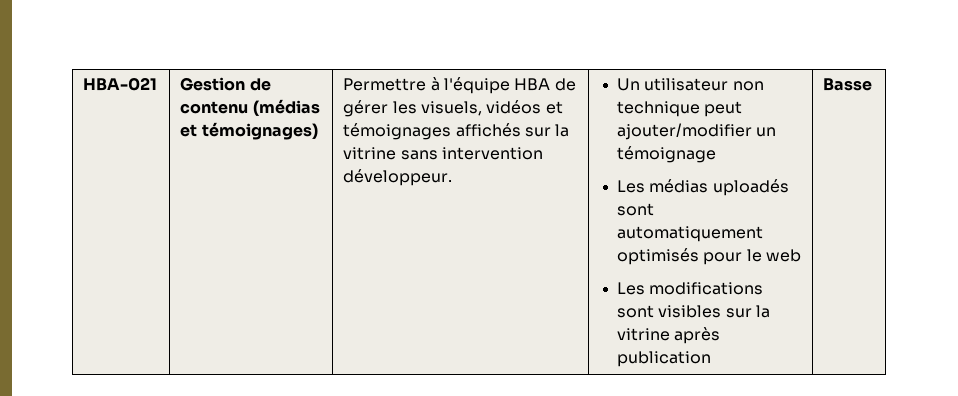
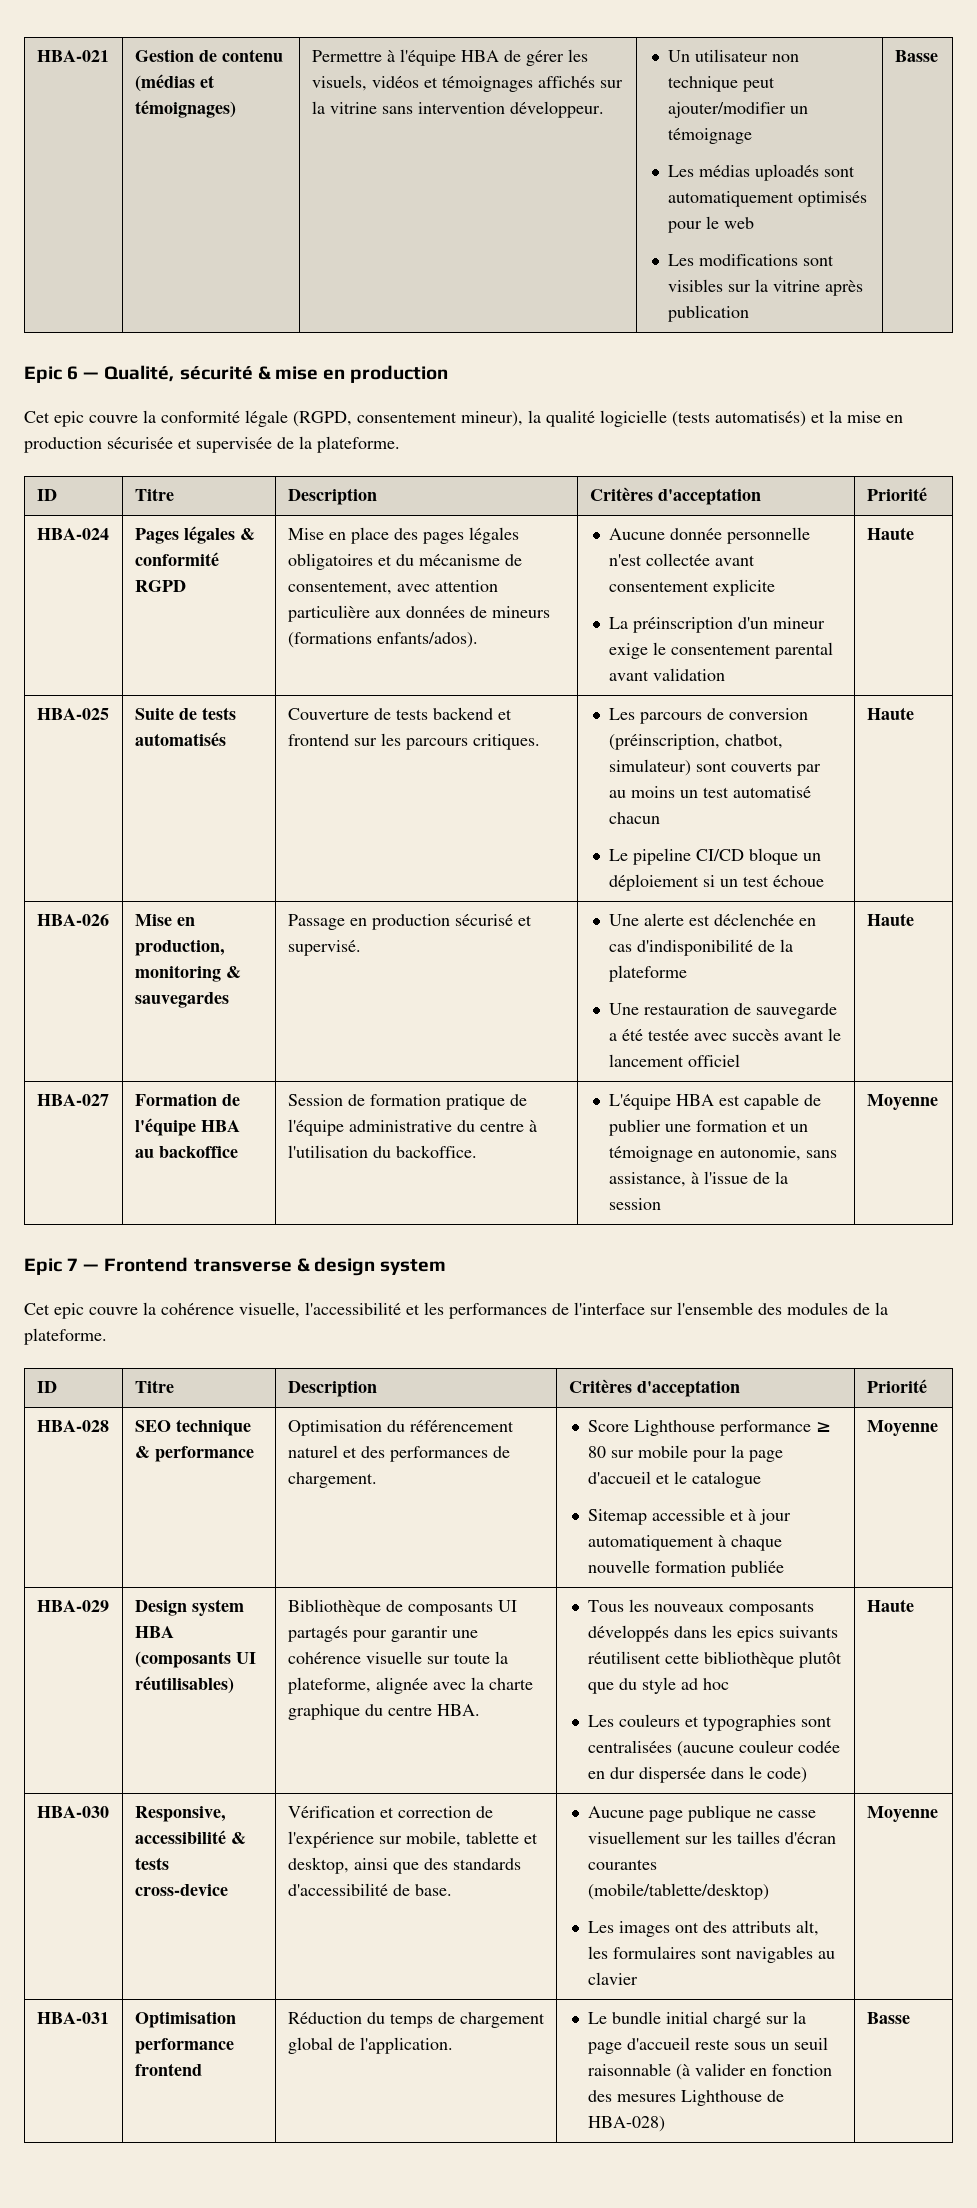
+ Epic 6 — Qualité, sécurité & mise en production
+ Cet epic couvre la conformité légale (RGPD, consentement mineur), la qualité logicielle (tests automatisés) et la mise en production sécurisée et supervisée de la plateforme.
+ ID | Titre | Description | Critères d'acceptation | Priorité
+ HBA-024 | Pages légales & conformité RGPD | Mise en place des pages légales obligatoires et du mécanisme de consentement, avec attention particulière aux données de mineurs (formations enfants/ados). | Aucune donnée personnelle n'est collectée avant consentement explicite
+ La préinscription d'un mineur exige le consentement parental avant validation | Haute
+ HBA-025 | Suite de tests automatisés | Couverture de tests backend et frontend sur les parcours critiques. | Les parcours de conversion (préinscription, chatbot, simulateur) sont couverts par au moins un test automatisé chacun
+ Le pipeline CI/CD bloque un déploiement si un test échoue | Haute
+ HBA-026 | Mise en production, monitoring & sauvegardes | Passage en production sécurisé et supervisé. | Une alerte est déclenchée en cas d'indisponibilité de la plateforme
+ Une restauration de sauvegarde a été testée avec succès avant le lancement officiel | Haute
+ HBA-027 | Formation de l'équipe HBA au backoffice | Session de formation pratique de l'équipe administrative du centre à l'utilisation du backoffice. | L'équipe HBA est capable de publier une formation et un témoignage en autonomie, sans assistance, à l'issue de la session | Moyenne
+ Epic 7 — Frontend transverse & design system
+ Cet epic couvre la cohérence visuelle, l'accessibilité et les performances de l'interface sur l'ensemble des modules de la plateforme.
+ ID | Titre | Description | Critères d'acceptation | Priorité
+ HBA-028 | SEO technique & performance | Optimisation du référencement naturel et des performances de chargement. | Score Lighthouse performance ≥ 80 sur mobile pour la page d'accueil et le catalogue
+ Sitemap accessible et à jour automatiquement à chaque nouvelle formation publiée | Moyenne
+ HBA-029 | Design system HBA (composants UI réutilisables) | Bibliothèque de composants UI partagés pour garantir une cohérence visuelle sur toute la plateforme, alignée avec la charte graphique du centre HBA. | Tous les nouveaux composants développés dans les epics suivants réutilisent cette bibliothèque plutôt que du style ad hoc
+ Les couleurs et typographies sont centralisées (aucune couleur codée en dur dispersée dans le code) | Haute
+ HBA-030 | Responsive, accessibilité & tests cross-device | Vérification et correction de l'expérience sur mobile, tablette et desktop, ainsi que des standards d'accessibilité de base. | Aucune page publique ne casse visuellement sur les tailles d'écran courantes (mobile/tablette/desktop)
+ Les images ont des attributs alt, les formulaires sont navigables au clavier | Moyenne
+ HBA-031 | Optimisation performance frontend | Réduction du temps de chargement global de l'application. | Le bundle initial chargé sur la page d'accueil reste sous un seuil raisonnable (à valider en fonction des mesures Lighthouse de HBA-028) | Basse

